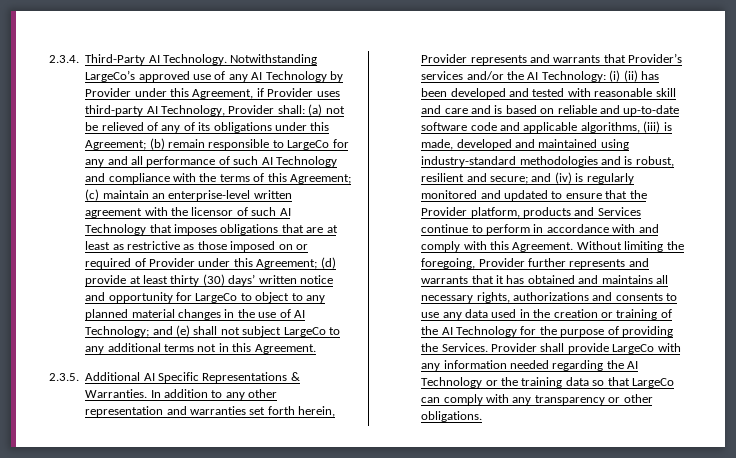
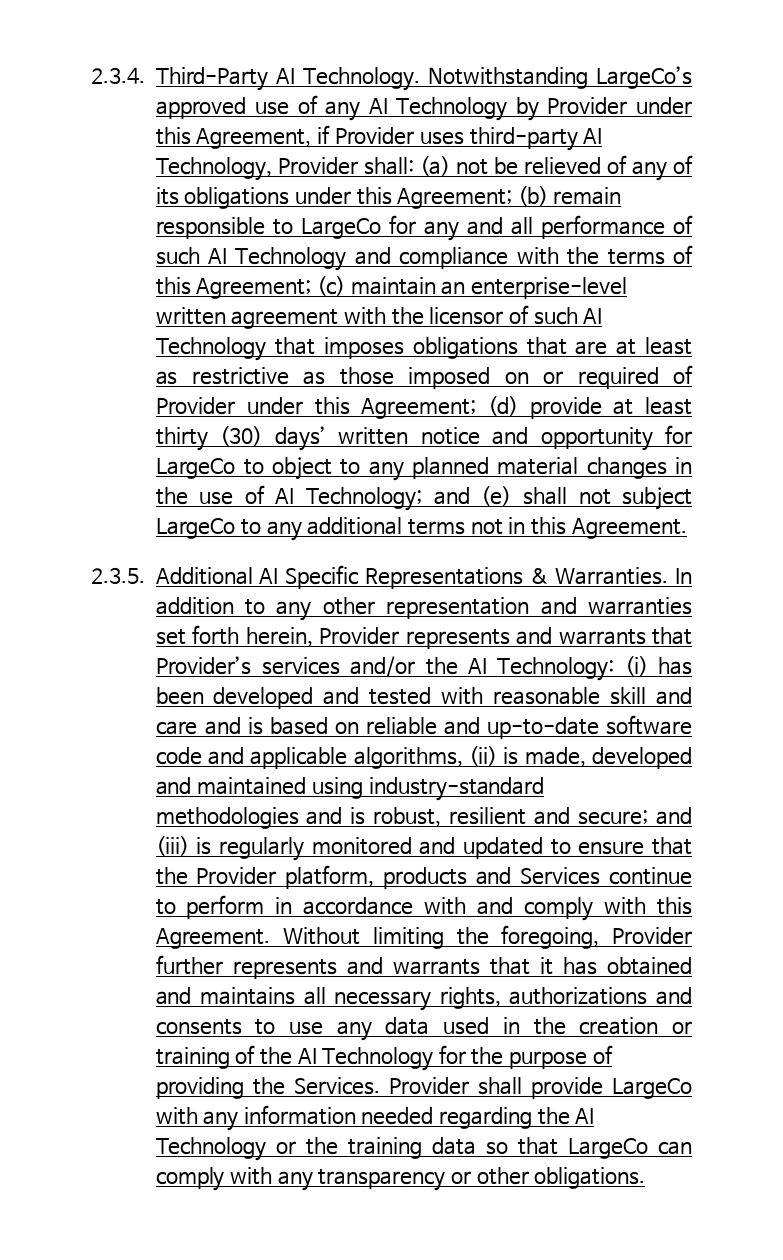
- (i) (ii) has been developed and tested with reasonable skill and care and is based on reliable and up-to-date software code and applicable algorithms, (iii) is made, developed and maintained using industry-standard methodologies and is robust, resilient and secure;
+ (i) has been developed and tested with reasonable skill and care and is based on reliable and up-to-date software code and applicable algorithms, (ii) is made, developed and maintained using industry-standard methodologies and is robust, resilient and secure;
- and (iv) is regularly monitored and updated to ensure that the Provider platform, products and Services continue to perform in accordance with and comply with this Agreement.
+ and (iii) is regularly monitored and updated to ensure that the Provider platform, products and Services continue to perform in accordance with and comply with this Agreement.

